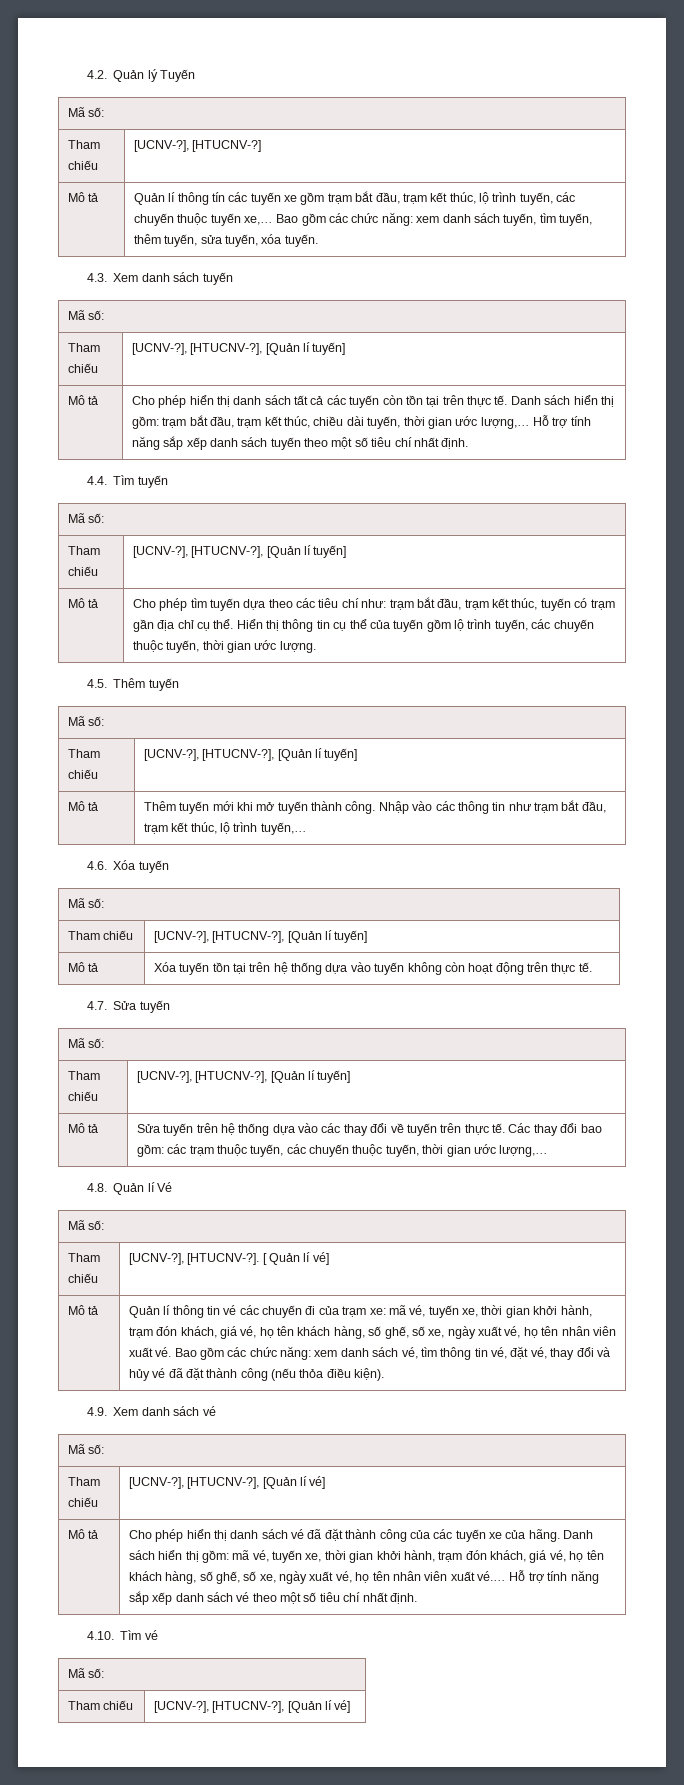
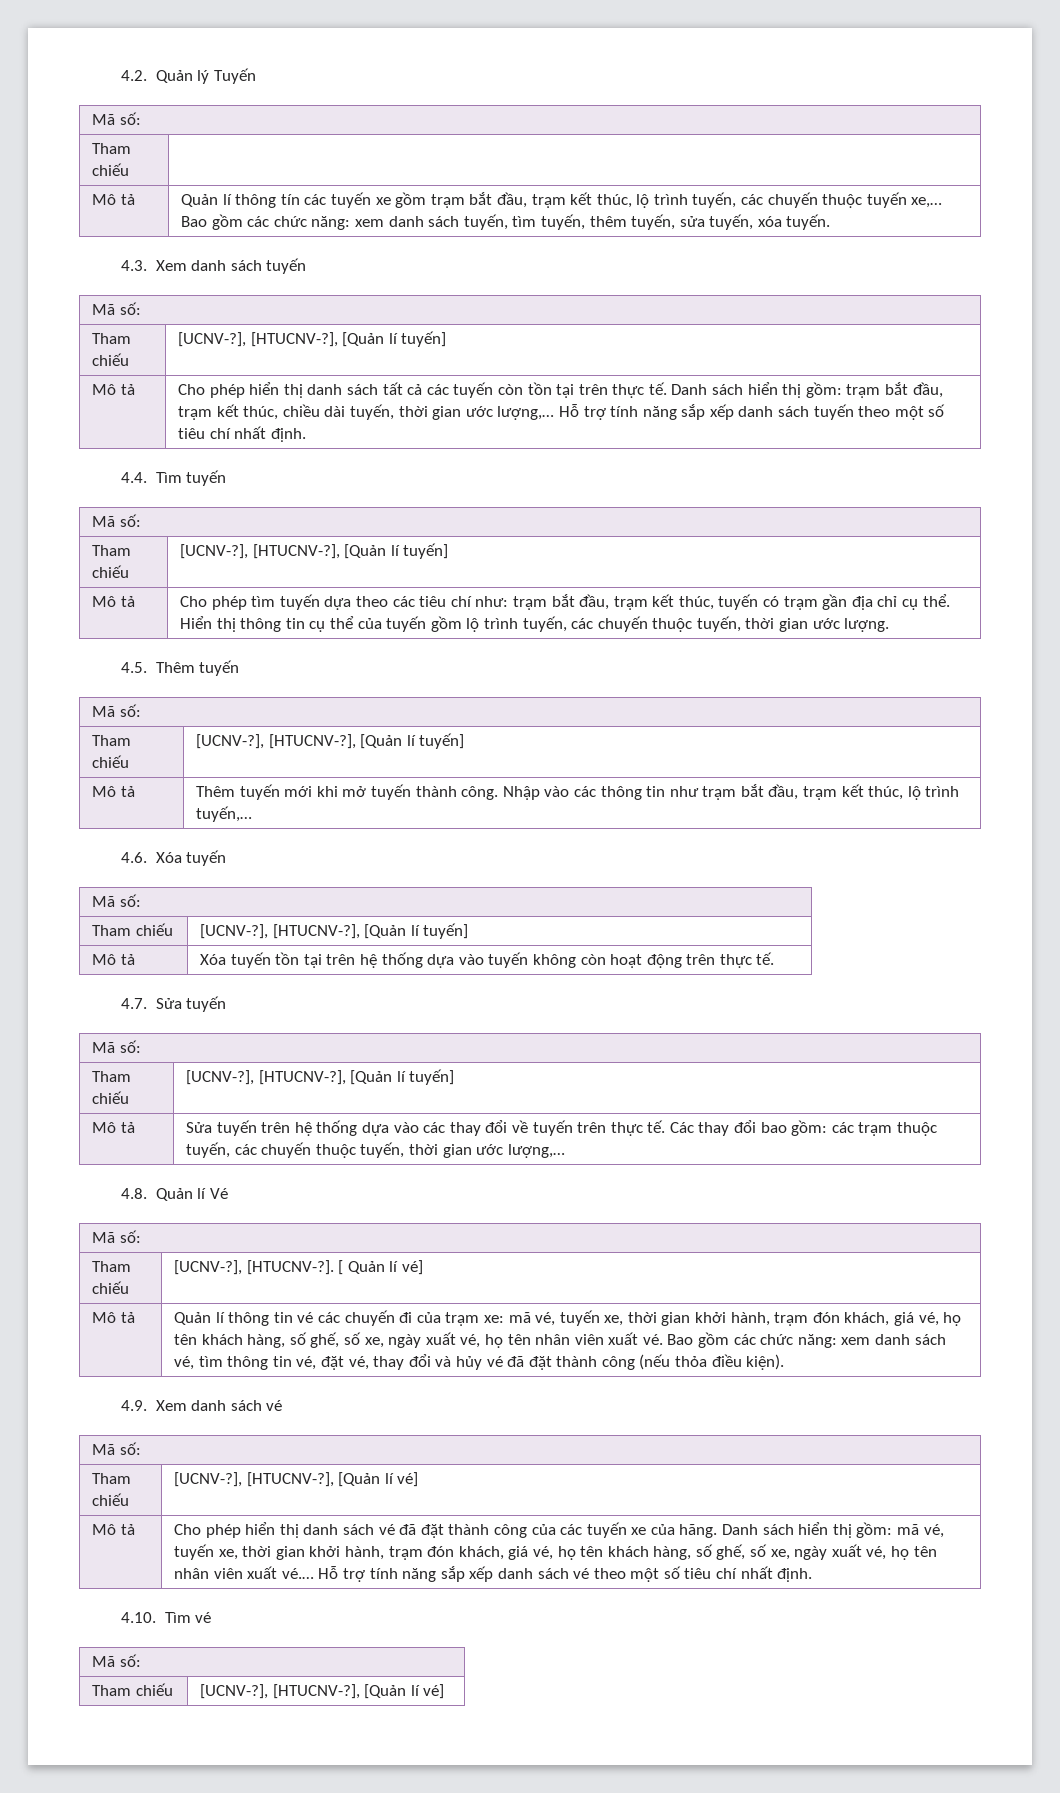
  4.2. Quản lý Tuyến
  Mã số:
- Tham chiếu | [UCNV-?], [HTUCNV-?]
+ Tham chiếu |

